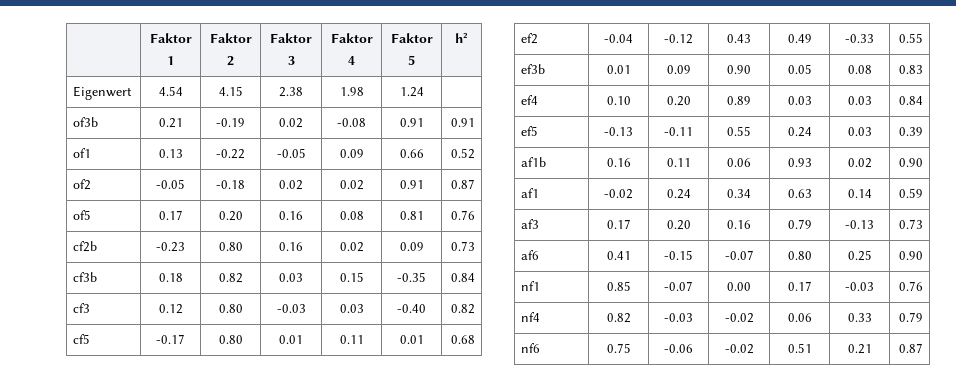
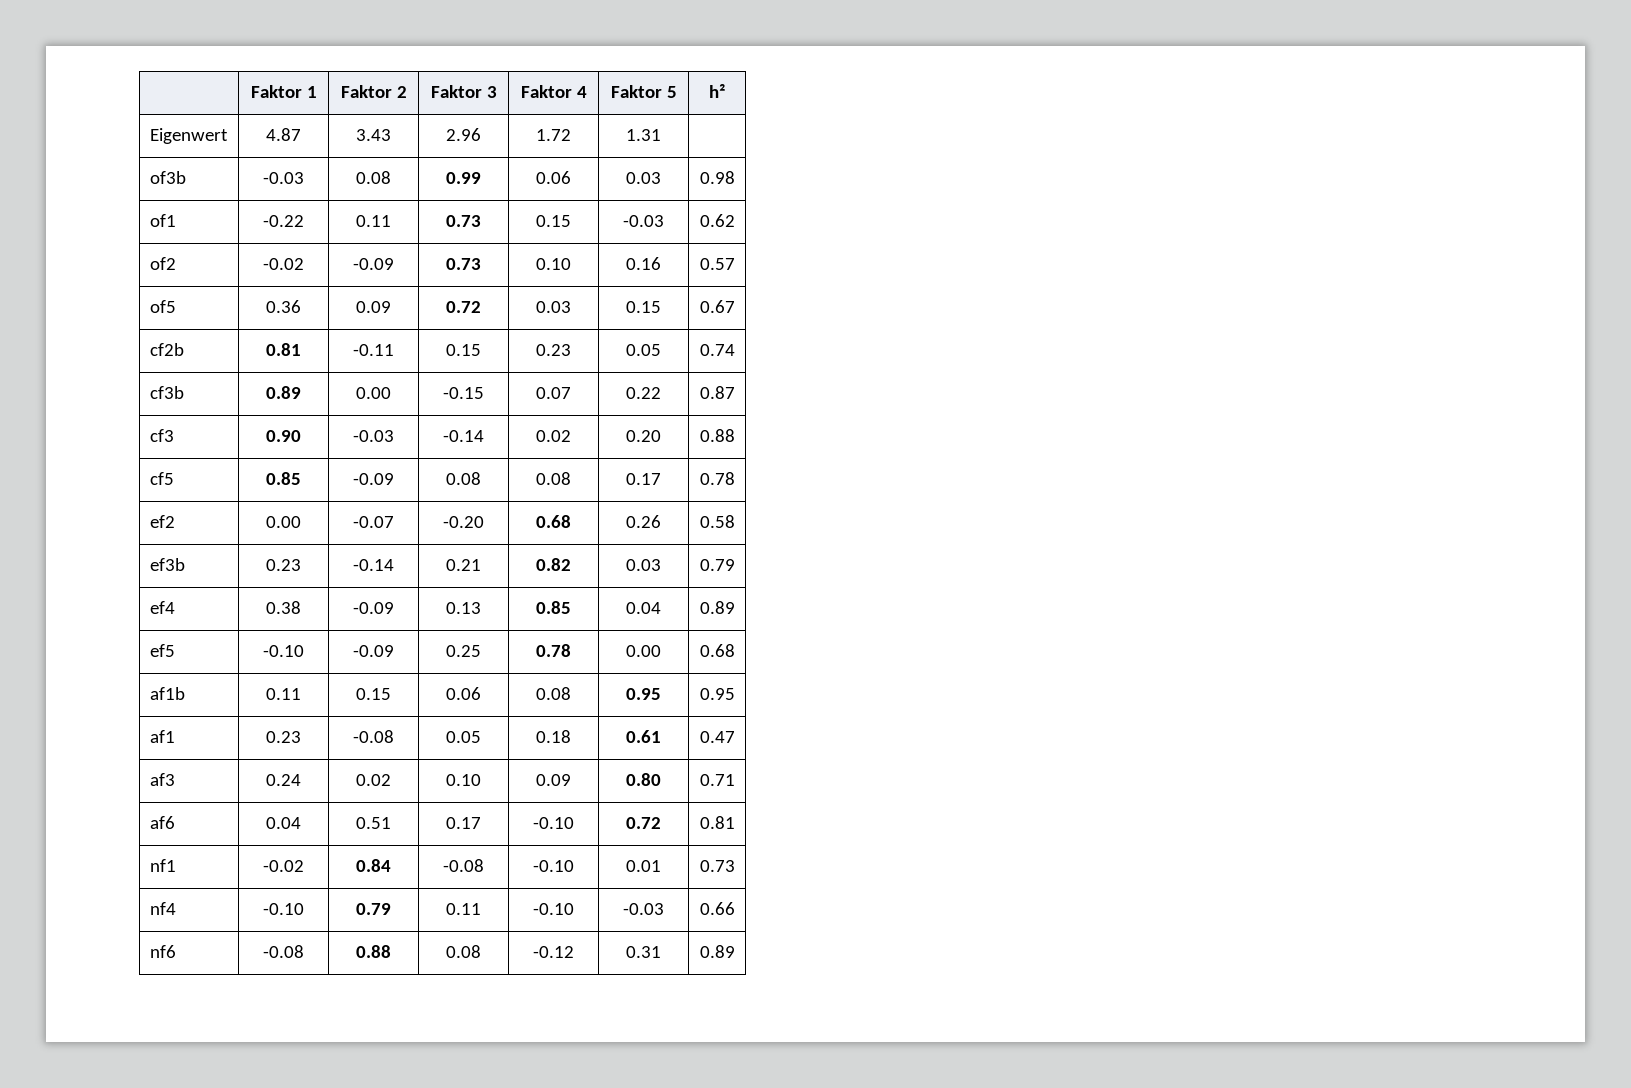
- Eigenwert | 4.54 | 4.15 | 2.38 | 1.98 | 1.24 |
- of3b | 0.21 | -0.19 | 0.02 | -0.08 | 0.91 | 0.91
- of1 | 0.13 | -0.22 | -0.05 | 0.09 | 0.66 | 0.52
- of2 | -0.05 | -0.18 | 0.02 | 0.02 | 0.91 | 0.87
- of5 | 0.17 | 0.20 | 0.16 | 0.08 | 0.81 | 0.76
- cf2b | -0.23 | 0.80 | 0.16 | 0.02 | 0.09 | 0.73
- cf3b | 0.18 | 0.82 | 0.03 | 0.15 | -0.35 | 0.84
- cf3 | 0.12 | 0.80 | -0.03 | 0.03 | -0.40 | 0.82
- cf5 | -0.17 | 0.80 | 0.01 | 0.11 | 0.01 | 0.68
- ef2 | -0.04 | -0.12 | 0.43 | 0.49 | -0.33 | 0.55
- ef3b | 0.01 | 0.09 | 0.90 | 0.05 | 0.08 | 0.83
- ef4 | 0.10 | 0.20 | 0.89 | 0.03 | 0.03 | 0.84
- ef5 | -0.13 | -0.11 | 0.55 | 0.24 | 0.03 | 0.39
- af1b | 0.16 | 0.11 | 0.06 | 0.93 | 0.02 | 0.90
- af1 | -0.02 | 0.24 | 0.34 | 0.63 | 0.14 | 0.59
- af3 | 0.17 | 0.20 | 0.16 | 0.79 | -0.13 | 0.73
- af6 | 0.41 | -0.15 | -0.07 | 0.80 | 0.25 | 0.90
- nf1 | 0.85 | -0.07 | 0.00 | 0.17 | -0.03 | 0.76
- nf4 | 0.82 | -0.03 | -0.02 | 0.06 | 0.33 | 0.79
- nf6 | 0.75 | -0.06 | -0.02 | 0.51 | 0.21 | 0.87
+ Eigenwert | 4.87 | 3.43 | 2.96 | 1.72 | 1.31 |
+ of3b | -0.03 | 0.08 | 0.99 | 0.06 | 0.03 | 0.98
+ of1 | -0.22 | 0.11 | 0.73 | 0.15 | -0.03 | 0.62
+ of2 | -0.02 | -0.09 | 0.73 | 0.10 | 0.16 | 0.57
+ of5 | 0.36 | 0.09 | 0.72 | 0.03 | 0.15 | 0.67
+ cf2b | 0.81 | -0.11 | 0.15 | 0.23 | 0.05 | 0.74
+ cf3b | 0.89 | 0.00 | -0.15 | 0.07 | 0.22 | 0.87
+ cf3 | 0.90 | -0.03 | -0.14 | 0.02 | 0.20 | 0.88
+ cf5 | 0.85 | -0.09 | 0.08 | 0.08 | 0.17 | 0.78
+ ef2 | 0.00 | -0.07 | -0.20 | 0.68 | 0.26 | 0.58
+ ef3b | 0.23 | -0.14 | 0.21 | 0.82 | 0.03 | 0.79
+ ef4 | 0.38 | -0.09 | 0.13 | 0.85 | 0.04 | 0.89
+ ef5 | -0.10 | -0.09 | 0.25 | 0.78 | 0.00 | 0.68
+ af1b | 0.11 | 0.15 | 0.06 | 0.08 | 0.95 | 0.95
+ af1 | 0.23 | -0.08 | 0.05 | 0.18 | 0.61 | 0.47
+ af3 | 0.24 | 0.02 | 0.10 | 0.09 | 0.80 | 0.71
+ af6 | 0.04 | 0.51 | 0.17 | -0.10 | 0.72 | 0.81
+ nf1 | -0.02 | 0.84 | -0.08 | -0.10 | 0.01 | 0.73
+ nf4 | -0.10 | 0.79 | 0.11 | -0.10 | -0.03 | 0.66
+ nf6 | -0.08 | 0.88 | 0.08 | -0.12 | 0.31 | 0.89

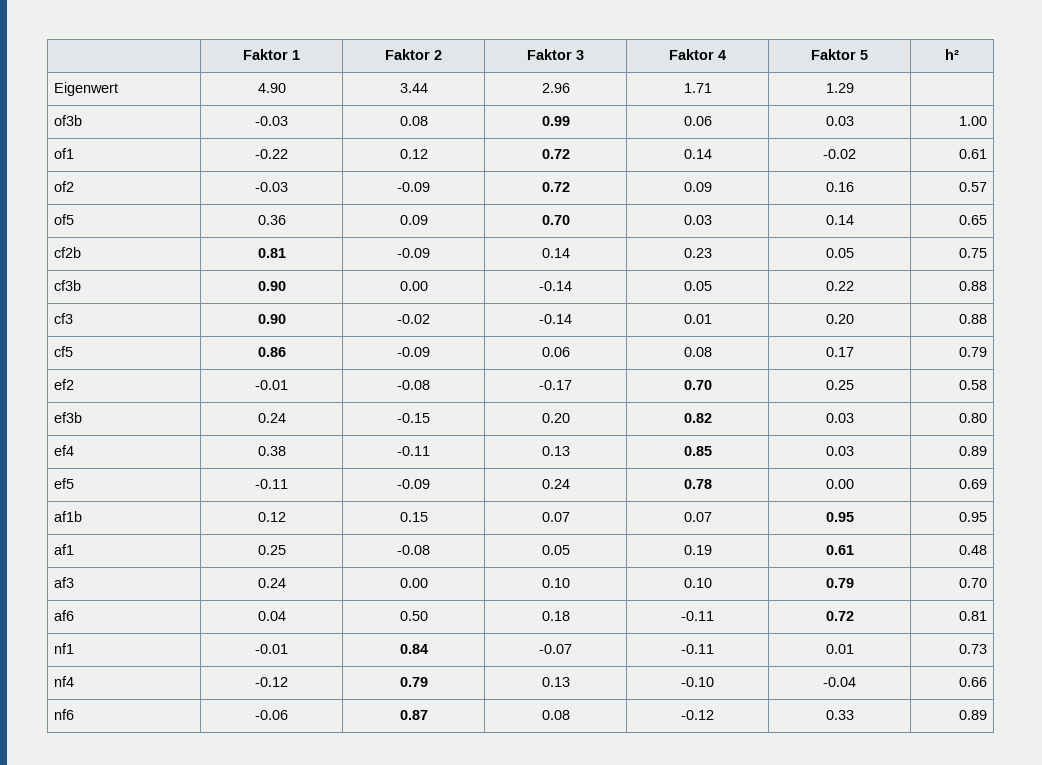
- Eigenwert | 4.87 | 3.43 | 2.96 | 1.72 | 1.31 |
+ Eigenwert | 4.90 | 3.44 | 2.96 | 1.71 | 1.29 |
- of3b | -0.03 | 0.08 | 0.99 | 0.06 | 0.03 | 0.98
+ of3b | -0.03 | 0.08 | 0.99 | 0.06 | 0.03 | 1.00
- of1 | -0.22 | 0.11 | 0.73 | 0.15 | -0.03 | 0.62
- of2 | -0.02 | -0.09 | 0.73 | 0.10 | 0.16 | 0.57
+ of1 | -0.22 | 0.12 | 0.72 | 0.14 | -0.02 | 0.61
+ of2 | -0.03 | -0.09 | 0.72 | 0.09 | 0.16 | 0.57
- of5 | 0.36 | 0.09 | 0.72 | 0.03 | 0.15 | 0.67
+ of5 | 0.36 | 0.09 | 0.70 | 0.03 | 0.14 | 0.65
- cf2b | 0.81 | -0.11 | 0.15 | 0.23 | 0.05 | 0.74
+ cf2b | 0.81 | -0.09 | 0.14 | 0.23 | 0.05 | 0.75
- cf3b | 0.89 | 0.00 | -0.15 | 0.07 | 0.22 | 0.87
+ cf3b | 0.90 | 0.00 | -0.14 | 0.05 | 0.22 | 0.88
- cf3 | 0.90 | -0.03 | -0.14 | 0.02 | 0.20 | 0.88
+ cf3 | 0.90 | -0.02 | -0.14 | 0.01 | 0.20 | 0.88
- cf5 | 0.85 | -0.09 | 0.08 | 0.08 | 0.17 | 0.78
+ cf5 | 0.86 | -0.09 | 0.06 | 0.08 | 0.17 | 0.79
- ef2 | 0.00 | -0.07 | -0.20 | 0.68 | 0.26 | 0.58
+ ef2 | -0.01 | -0.08 | -0.17 | 0.70 | 0.25 | 0.58
- ef3b | 0.23 | -0.14 | 0.21 | 0.82 | 0.03 | 0.79
+ ef3b | 0.24 | -0.15 | 0.20 | 0.82 | 0.03 | 0.80
- ef4 | 0.38 | -0.09 | 0.13 | 0.85 | 0.04 | 0.89
+ ef4 | 0.38 | -0.11 | 0.13 | 0.85 | 0.03 | 0.89
- ef5 | -0.10 | -0.09 | 0.25 | 0.78 | 0.00 | 0.68
+ ef5 | -0.11 | -0.09 | 0.24 | 0.78 | 0.00 | 0.69
- af1b | 0.11 | 0.15 | 0.06 | 0.08 | 0.95 | 0.95
+ af1b | 0.12 | 0.15 | 0.07 | 0.07 | 0.95 | 0.95
- af1 | 0.23 | -0.08 | 0.05 | 0.18 | 0.61 | 0.47
+ af1 | 0.25 | -0.08 | 0.05 | 0.19 | 0.61 | 0.48
- af3 | 0.24 | 0.02 | 0.10 | 0.09 | 0.80 | 0.71
+ af3 | 0.24 | 0.00 | 0.10 | 0.10 | 0.79 | 0.70
- af6 | 0.04 | 0.51 | 0.17 | -0.10 | 0.72 | 0.81
+ af6 | 0.04 | 0.50 | 0.18 | -0.11 | 0.72 | 0.81
- nf1 | -0.02 | 0.84 | -0.08 | -0.10 | 0.01 | 0.73
+ nf1 | -0.01 | 0.84 | -0.07 | -0.11 | 0.01 | 0.73
- nf4 | -0.10 | 0.79 | 0.11 | -0.10 | -0.03 | 0.66
+ nf4 | -0.12 | 0.79 | 0.13 | -0.10 | -0.04 | 0.66
- nf6 | -0.08 | 0.88 | 0.08 | -0.12 | 0.31 | 0.89
+ nf6 | -0.06 | 0.87 | 0.08 | -0.12 | 0.33 | 0.89

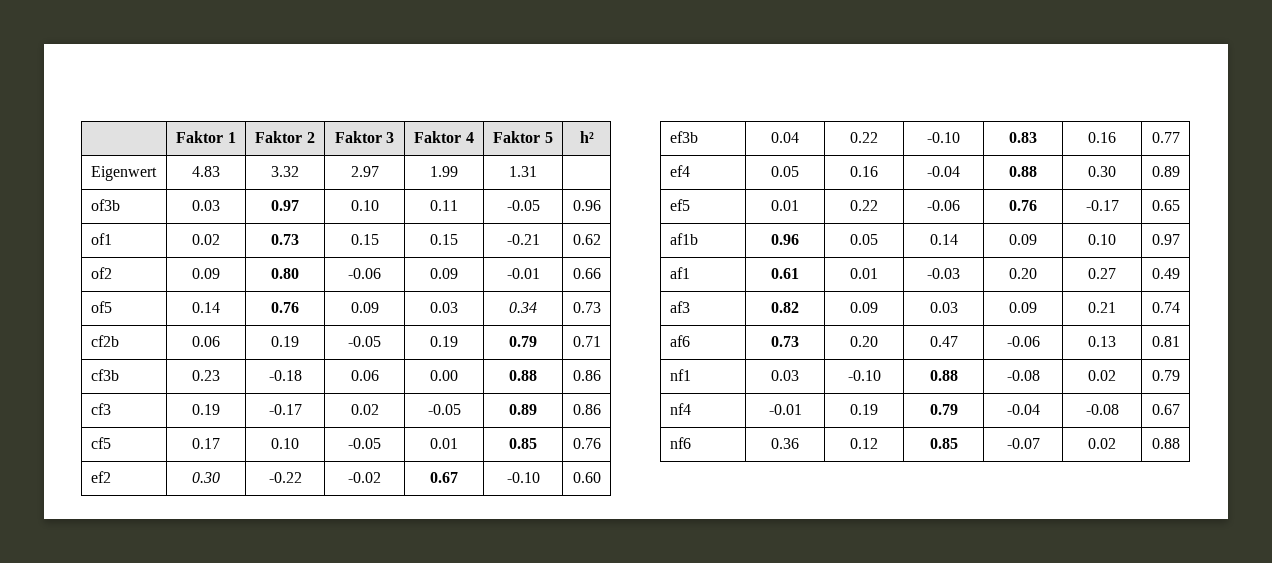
- Eigenwert | 4.90 | 3.44 | 2.96 | 1.71 | 1.29 |
- of3b | -0.03 | 0.08 | 0.99 | 0.06 | 0.03 | 1.00
- of1 | -0.22 | 0.12 | 0.72 | 0.14 | -0.02 | 0.61
- of2 | -0.03 | -0.09 | 0.72 | 0.09 | 0.16 | 0.57
- of5 | 0.36 | 0.09 | 0.70 | 0.03 | 0.14 | 0.65
- cf2b | 0.81 | -0.09 | 0.14 | 0.23 | 0.05 | 0.75
- cf3b | 0.90 | 0.00 | -0.14 | 0.05 | 0.22 | 0.88
- cf3 | 0.90 | -0.02 | -0.14 | 0.01 | 0.20 | 0.88
- cf5 | 0.86 | -0.09 | 0.06 | 0.08 | 0.17 | 0.79
- ef2 | -0.01 | -0.08 | -0.17 | 0.70 | 0.25 | 0.58
- ef3b | 0.24 | -0.15 | 0.20 | 0.82 | 0.03 | 0.80
- ef4 | 0.38 | -0.11 | 0.13 | 0.85 | 0.03 | 0.89
- ef5 | -0.11 | -0.09 | 0.24 | 0.78 | 0.00 | 0.69
- af1b | 0.12 | 0.15 | 0.07 | 0.07 | 0.95 | 0.95
- af1 | 0.25 | -0.08 | 0.05 | 0.19 | 0.61 | 0.48
- af3 | 0.24 | 0.00 | 0.10 | 0.10 | 0.79 | 0.70
- af6 | 0.04 | 0.50 | 0.18 | -0.11 | 0.72 | 0.81
- nf1 | -0.01 | 0.84 | -0.07 | -0.11 | 0.01 | 0.73
- nf4 | -0.12 | 0.79 | 0.13 | -0.10 | -0.04 | 0.66
- nf6 | -0.06 | 0.87 | 0.08 | -0.12 | 0.33 | 0.89
+ Eigenwert | 4.83 | 3.32 | 2.97 | 1.99 | 1.31 |
+ of3b | 0.03 | 0.97 | 0.10 | 0.11 | -0.05 | 0.96
+ of1 | 0.02 | 0.73 | 0.15 | 0.15 | -0.21 | 0.62
+ of2 | 0.09 | 0.80 | -0.06 | 0.09 | -0.01 | 0.66
+ of5 | 0.14 | 0.76 | 0.09 | 0.03 | 0.34 | 0.73
+ cf2b | 0.06 | 0.19 | -0.05 | 0.19 | 0.79 | 0.71
+ cf3b | 0.23 | -0.18 | 0.06 | 0.00 | 0.88 | 0.86
+ cf3 | 0.19 | -0.17 | 0.02 | -0.05 | 0.89 | 0.86
+ cf5 | 0.17 | 0.10 | -0.05 | 0.01 | 0.85 | 0.76
+ ef2 | 0.30 | -0.22 | -0.02 | 0.67 | -0.10 | 0.60
+ ef3b | 0.04 | 0.22 | -0.10 | 0.83 | 0.16 | 0.77
+ ef4 | 0.05 | 0.16 | -0.04 | 0.88 | 0.30 | 0.89
+ ef5 | 0.01 | 0.22 | -0.06 | 0.76 | -0.17 | 0.65
+ af1b | 0.96 | 0.05 | 0.14 | 0.09 | 0.10 | 0.97
+ af1 | 0.61 | 0.01 | -0.03 | 0.20 | 0.27 | 0.49
+ af3 | 0.82 | 0.09 | 0.03 | 0.09 | 0.21 | 0.74
+ af6 | 0.73 | 0.20 | 0.47 | -0.06 | 0.13 | 0.81
+ nf1 | 0.03 | -0.10 | 0.88 | -0.08 | 0.02 | 0.79
+ nf4 | -0.01 | 0.19 | 0.79 | -0.04 | -0.08 | 0.67
+ nf6 | 0.36 | 0.12 | 0.85 | -0.07 | 0.02 | 0.88

